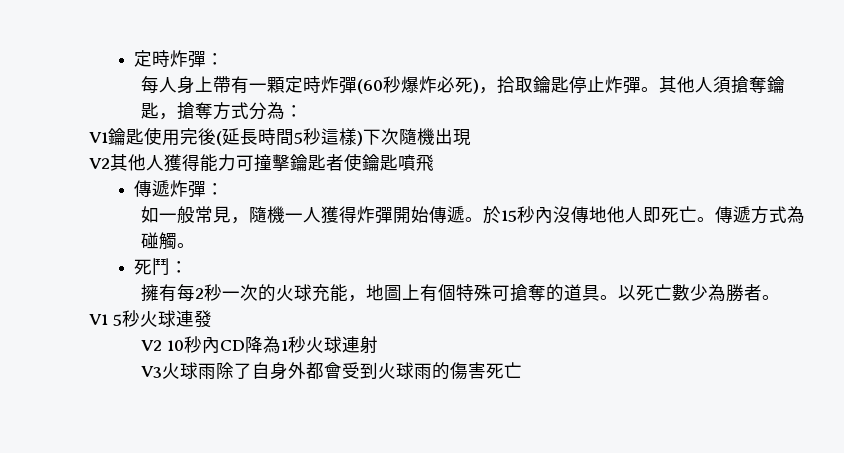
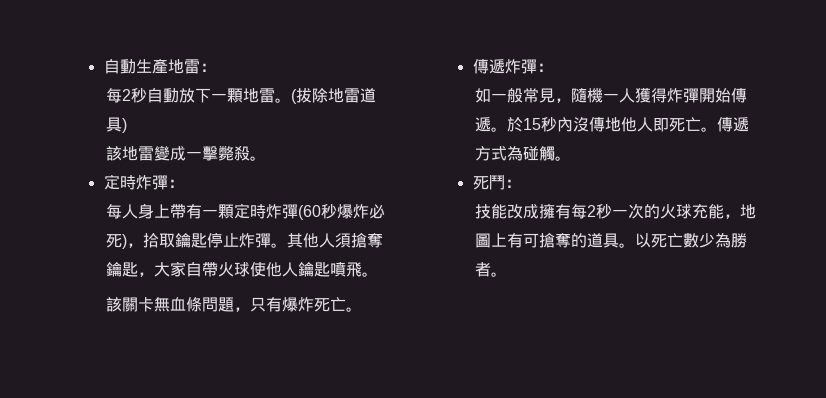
+ 自動生產地雷：
+ 每2秒自動放下一顆地雷。(拔除地雷道具)
+ 該地雷變成一擊斃殺。
- 其他人須搶奪鑰匙，搶奪方式分為：
- V1鑰匙使用完後(延長時間5秒這樣)下次隨機出現
- V2其他人獲得能力可撞擊鑰匙者使鑰匙噴飛
+ 其他人須搶奪鑰匙，大家自帶火球使他人鑰匙噴飛。
+ 該關卡無血條問題，只有爆炸死亡。
- 擁有每2秒一次的火球充能，地圖上有個特殊可搶奪的道具。
+ 技能改成擁有每2秒一次的火球充能，地圖上有可搶奪的道具。
- V1 5秒火球連發
- V2 10秒內CD降為1秒火球連射
- V3火球雨除了自身外都會受到火球雨的傷害死亡

